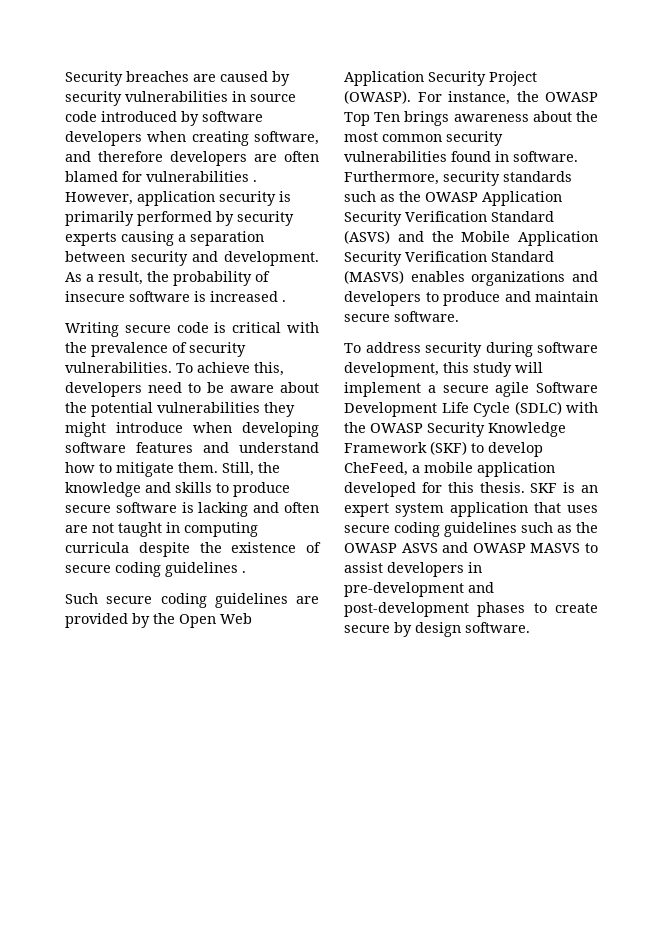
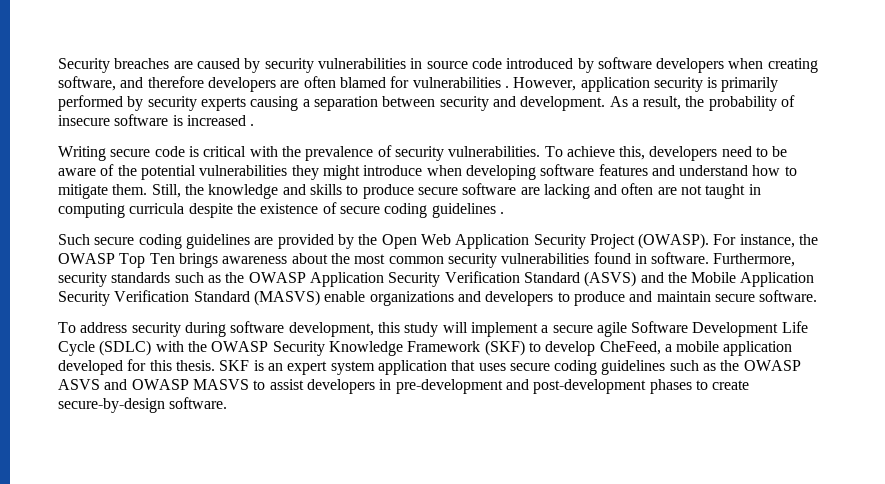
- To achieve this, developers need to be aware about the potential vulnerabilities they might introduce when developing software features and understand how to mitigate them.
+ To achieve this, developers need to be aware of the potential vulnerabilities they might introduce when developing software features and understand how to mitigate them.
- Still, the knowledge and skills to produce secure software is lacking and often are not taught in computing curricula despite the existence of secure coding guidelines .
+ Still, the knowledge and skills to produce secure software are lacking and often are not taught in computing curricula despite the existence of secure coding guidelines .
- Furthermore, security standards such as the OWASP Application Security Verification Standard (ASVS) and the Mobile Application Security Verification Standard (MASVS) enables organizations and developers to produce and maintain secure software.
+ Furthermore, security standards such as the OWASP Application Security Verification Standard (ASVS) and the Mobile Application Security Verification Standard (MASVS) enable organizations and developers to produce and maintain secure software.
- SKF is an expert system application that uses secure coding guidelines such as the OWASP ASVS and OWASP MASVS to assist developers in pre-development and post-development phases to create secure by design software.
+ SKF is an expert system application that uses secure coding guidelines such as the OWASP ASVS and OWASP MASVS to assist developers in pre-development and post-development phases to create secure-by-design software.

